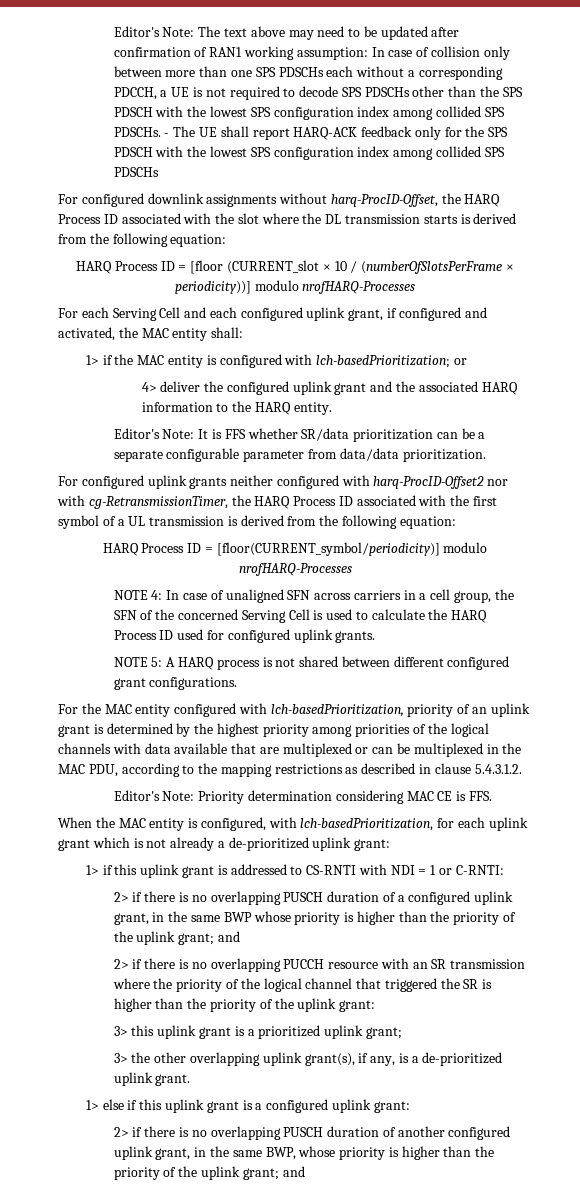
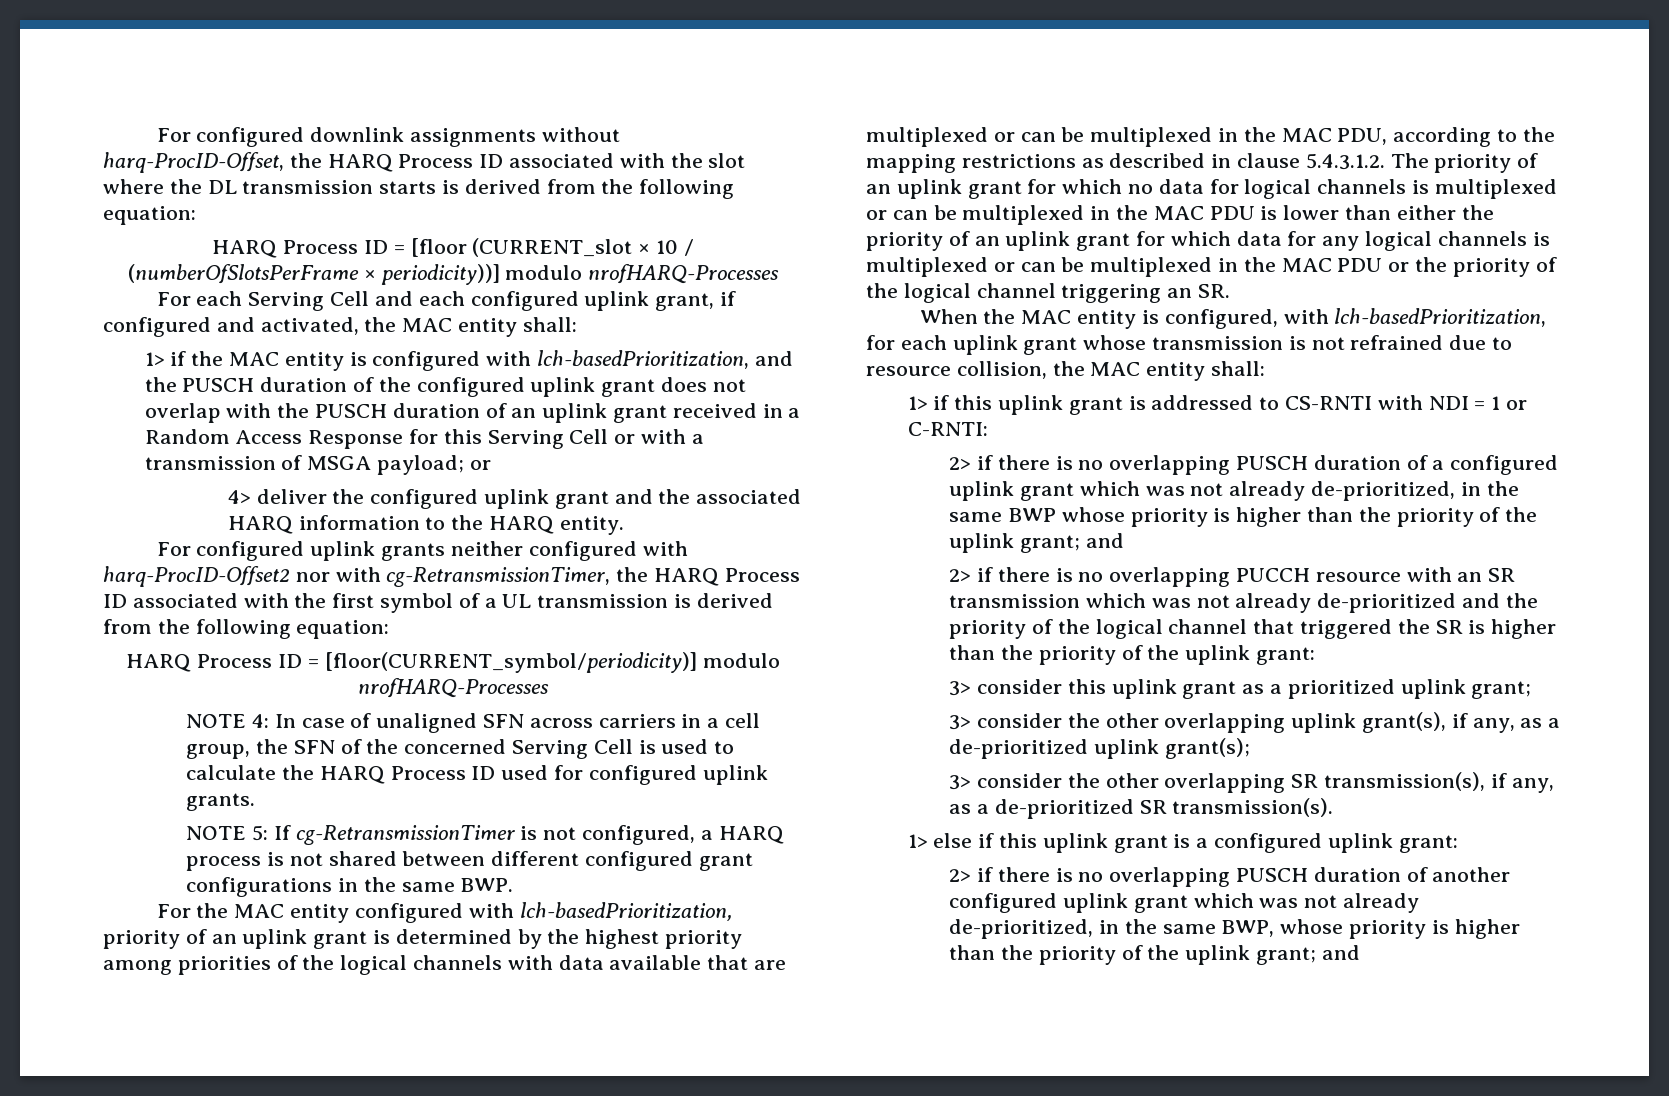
- Editor's Note: The text above may need to be updated after confirmation of RAN1 working assumption: In case of collision only between more than one SPS PDSCHs each without a corresponding PDCCH, a UE is not required to decode SPS PDSCHs other than the SPS PDSCH with the lowest SPS configuration index among collided SPS PDSCHs. - The UE shall report HARQ-ACK feedback only for the SPS PDSCH with the lowest SPS configuration index among collided SPS PDSCHs
- 1> if the MAC entity is configured with lch-basedPrioritization; or
+ 1> if the MAC entity is configured with lch-basedPrioritization, and the PUSCH duration of the configured uplink grant does not overlap with the PUSCH duration of an uplink grant received in a Random Access Response for this Serving Cell or with a transmission of MSGA payload; or
- Editor's Note: It is FFS whether SR/data prioritization can be a separate configurable parameter from data/data prioritization.
- NOTE 5: A HARQ process is not shared between different configured grant configurations.
+ NOTE 5: If cg-RetransmissionTimer is not configured, a HARQ process is not shared between different configured grant configurations in the same BWP.
- For the MAC entity configured with lch-basedPrioritization, priority of an uplink grant is determined by the highest priority among priorities of the logical channels with data available that are multiplexed or can be multiplexed in the MAC PDU, according to the mapping restrictions as described in clause 5.4.3.1.2.
- Editor's Note: Priority determination considering MAC CE is FFS.
+ For the MAC entity configured with lch-basedPrioritization, priority of an uplink grant is determined by the highest priority among priorities of the logical channels with data available that are multiplexed or can be multiplexed in the MAC PDU, according to the mapping restrictions as described in clause 5.4.3.1.2. The priority of an uplink grant for which no data for logical channels is multiplexed or can be multiplexed in the MAC PDU is lower than either the priority of an uplink grant for which data for any logical channels is multiplexed or can be multiplexed in the MAC PDU or the priority of the logical channel triggering an SR.
- When the MAC entity is configured, with lch-basedPrioritization, for each uplink grant which is not already a de-prioritized uplink grant:
+ When the MAC entity is configured, with lch-basedPrioritization, for each uplink grant whose transmission is not refrained due to resource collision, the MAC entity shall:
- 2> if there is no overlapping PUSCH duration of a configured uplink grant, in the same BWP whose priority is higher than the priority of the uplink grant; and
+ 2> if there is no overlapping PUSCH duration of a configured uplink grant which was not already de-prioritized, in the same BWP whose priority is higher than the priority of the uplink grant; and
- 2> if there is no overlapping PUCCH resource with an SR transmission where the priority of the logical channel that triggered the SR is higher than the priority of the uplink grant:
+ 2> if there is no overlapping PUCCH resource with an SR transmission which was not already de-prioritized and the priority of the logical channel that triggered the SR is higher than the priority of the uplink grant:
- 3> this uplink grant is a prioritized uplink grant;
+ 3> consider this uplink grant as a prioritized uplink grant;
- 3> the other overlapping uplink grant(s), if any, is a de-prioritized uplink grant.
+ 3> consider the other overlapping uplink grant(s), if any, as a de-prioritized uplink grant(s);
+ 3> consider the other overlapping SR transmission(s), if any, as a de-prioritized SR transmission(s).
- 2> if there is no overlapping PUSCH duration of another configured uplink grant, in the same BWP, whose priority is higher than the priority of the uplink grant; and
+ 2> if there is no overlapping PUSCH duration of another configured uplink grant which was not already de-prioritized, in the same BWP, whose priority is higher than the priority of the uplink grant; and

